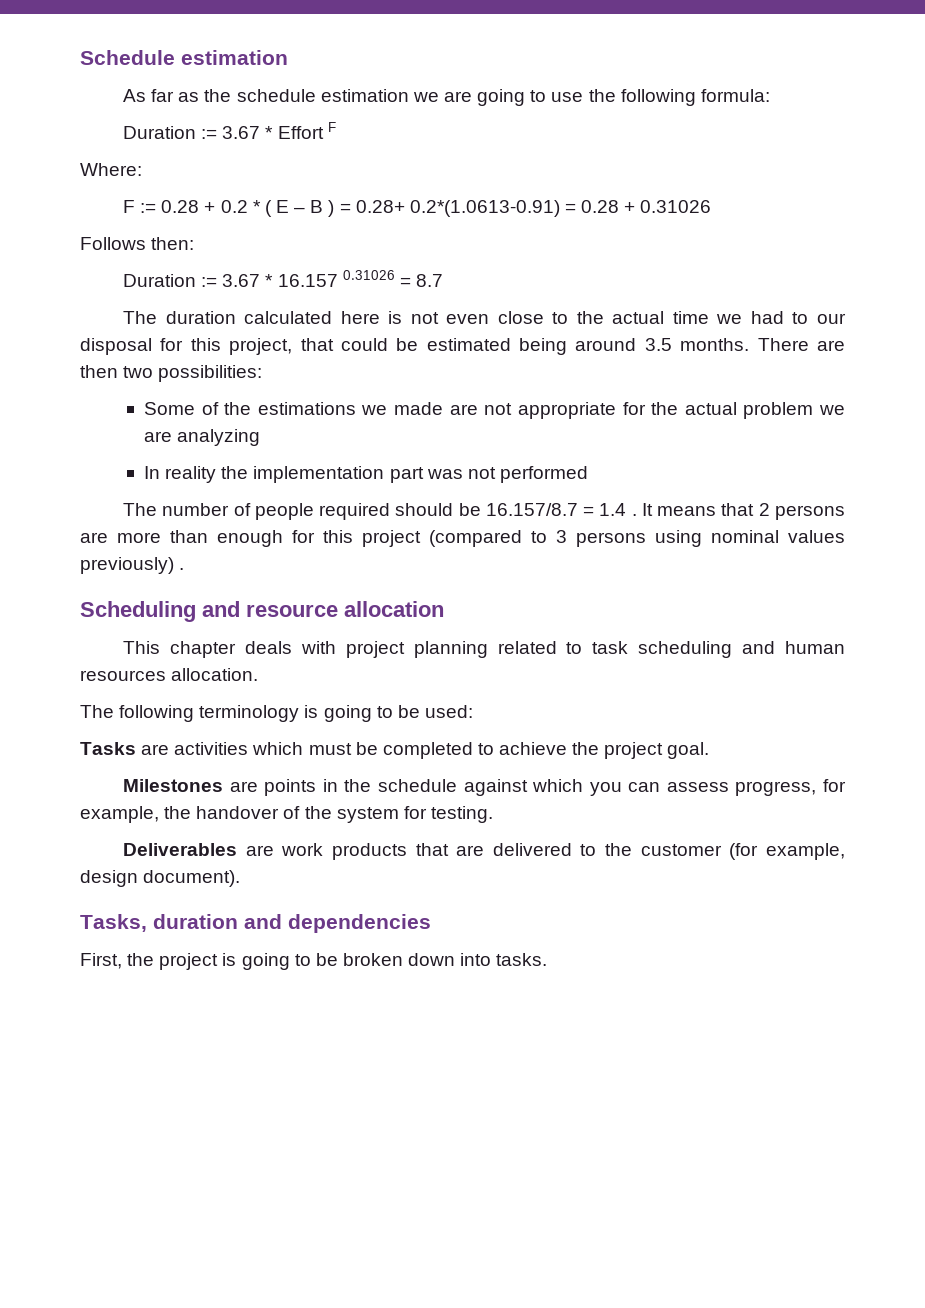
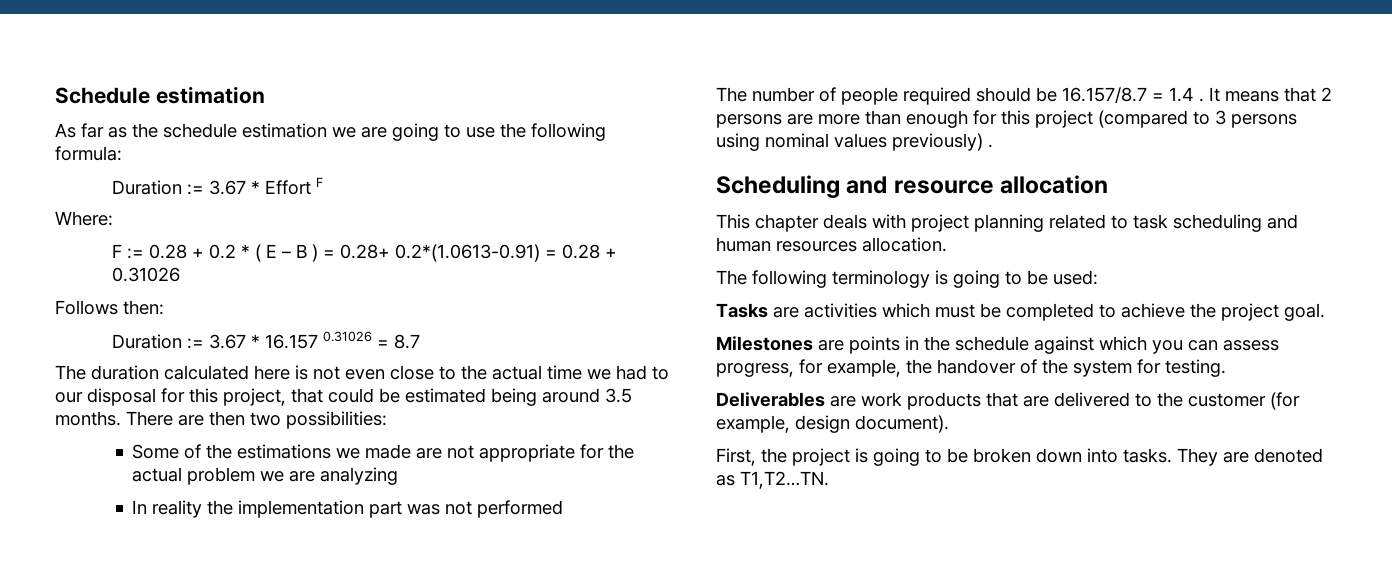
- Tasks, duration and dependencies
+ They are denoted as T1,T2…TN.

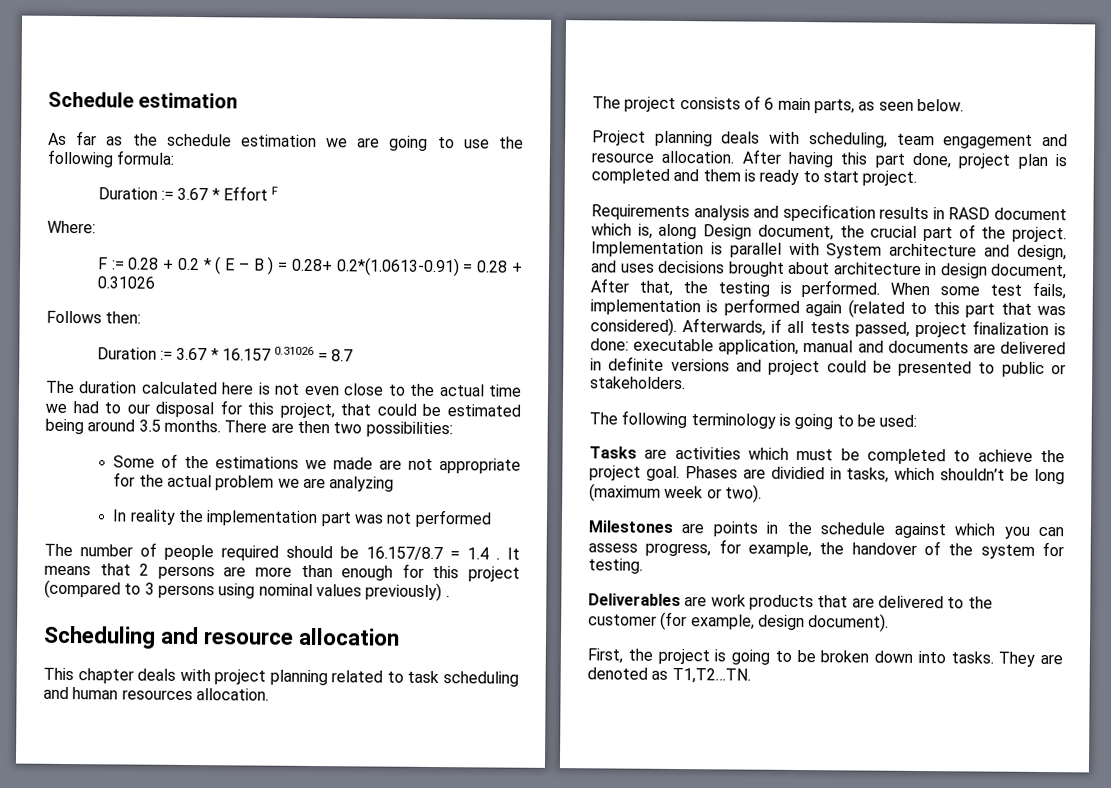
+ The project consists of 6 main parts, as seen below.
+ Project planning deals with scheduling, team engagement and resource allocation. After having this part done, project plan is completed and them is ready to start project.
+ Requirements analysis and specification results in RASD document which is, along Design document, the crucial part of the project. Implementation is parallel with System architecture and design, and uses decisions brought about architecture in design document, After that, the testing is performed. When some test fails, implementation is performed again (related to this part that was considered). Afterwards, if all tests passed, project finalization is done: executable application, manual and documents are delivered in definite versions and project could be presented to public or stakeholders.
+ Phases are dividied in tasks, which shouldn’t be long (maximum week or two).

